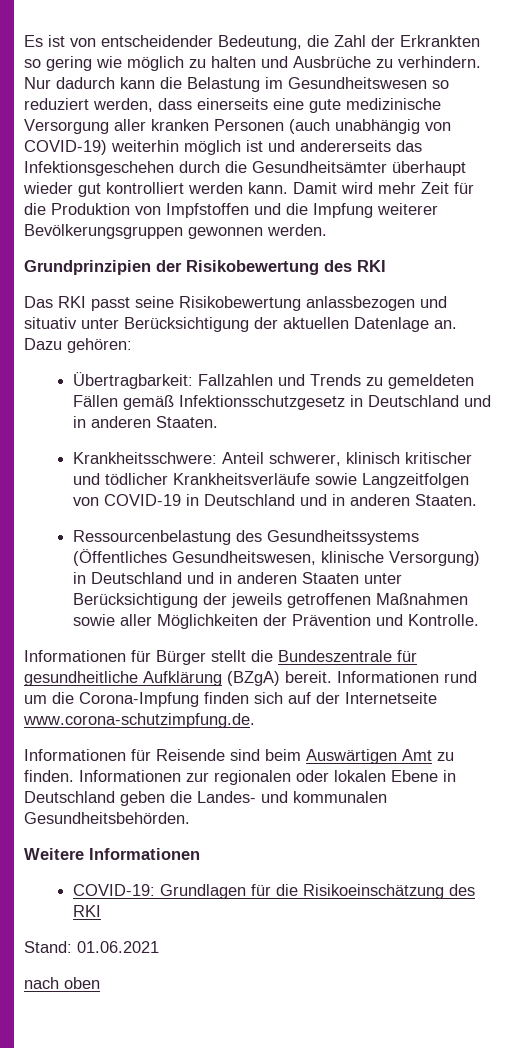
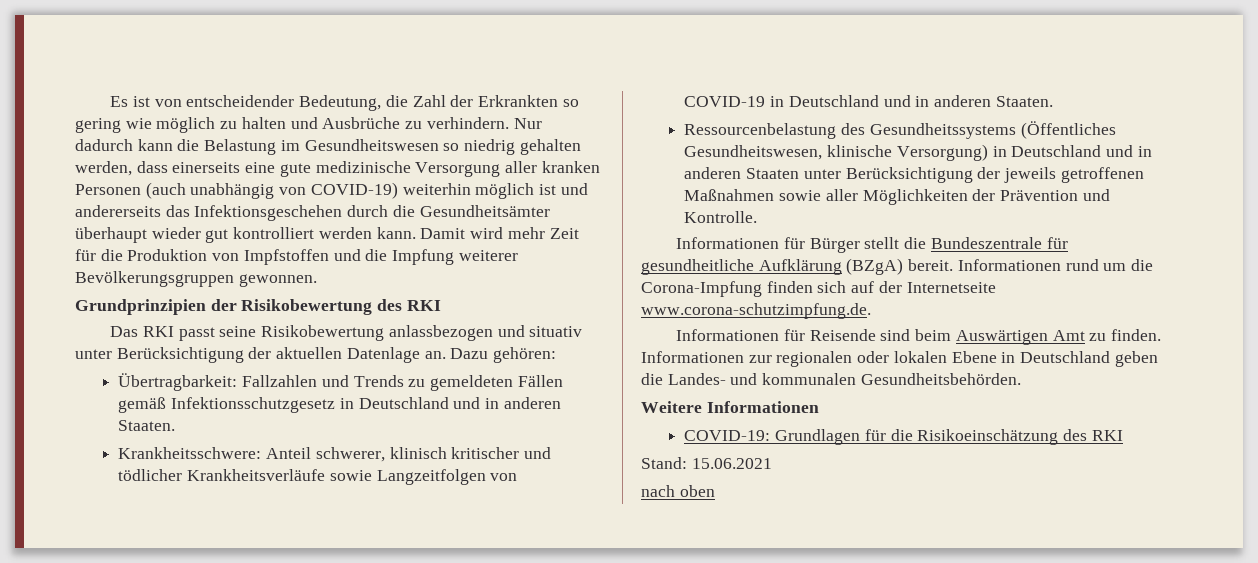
- Nur dadurch kann die Belastung im Gesundheitswesen so reduziert werden, dass einerseits eine gute medizinische Versorgung aller kranken Personen (auch unabhängig von COVID-19) weiterhin möglich ist und andererseits das Infektionsgeschehen durch die Gesundheitsämter überhaupt wieder gut kontrolliert werden kann.
+ Nur dadurch kann die Belastung im Gesundheitswesen so niedrig gehalten werden, dass einerseits eine gute medizinische Versorgung aller kranken Personen (auch unabhängig von COVID-19) weiterhin möglich ist und andererseits das Infektionsgeschehen durch die Gesundheitsämter überhaupt wieder gut kontrolliert werden kann.
- Damit wird mehr Zeit für die Produktion von Impfstoffen und die Impfung weiterer Bevölkerungsgruppen gewonnen werden.
+ Damit wird mehr Zeit für die Produktion von Impfstoffen und die Impfung weiterer Bevölkerungsgruppen gewonnen.
- Stand: 01.06.2021
+ Stand: 15.06.2021

